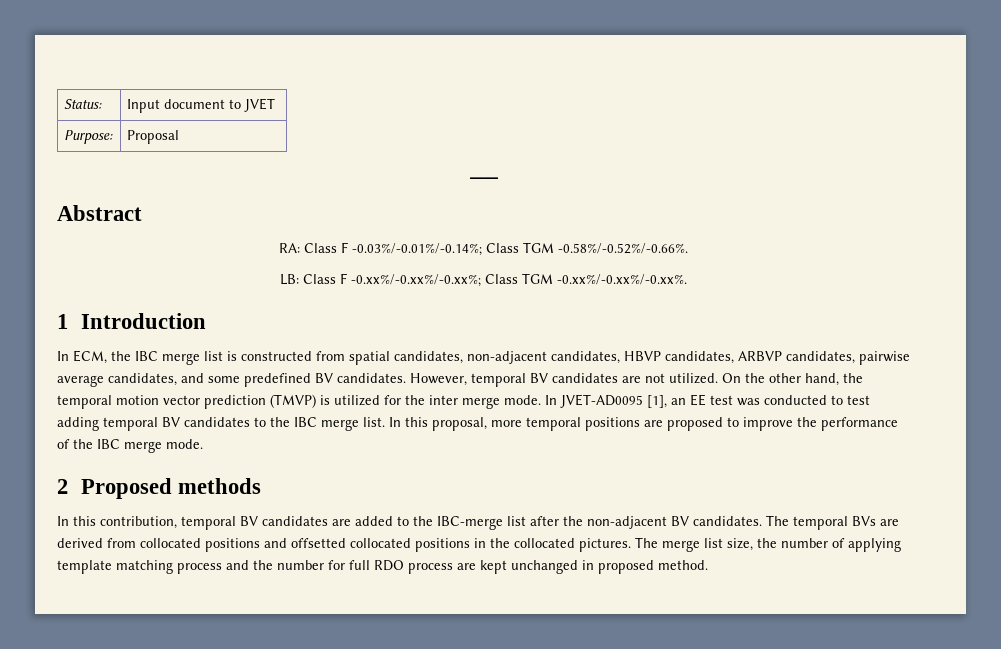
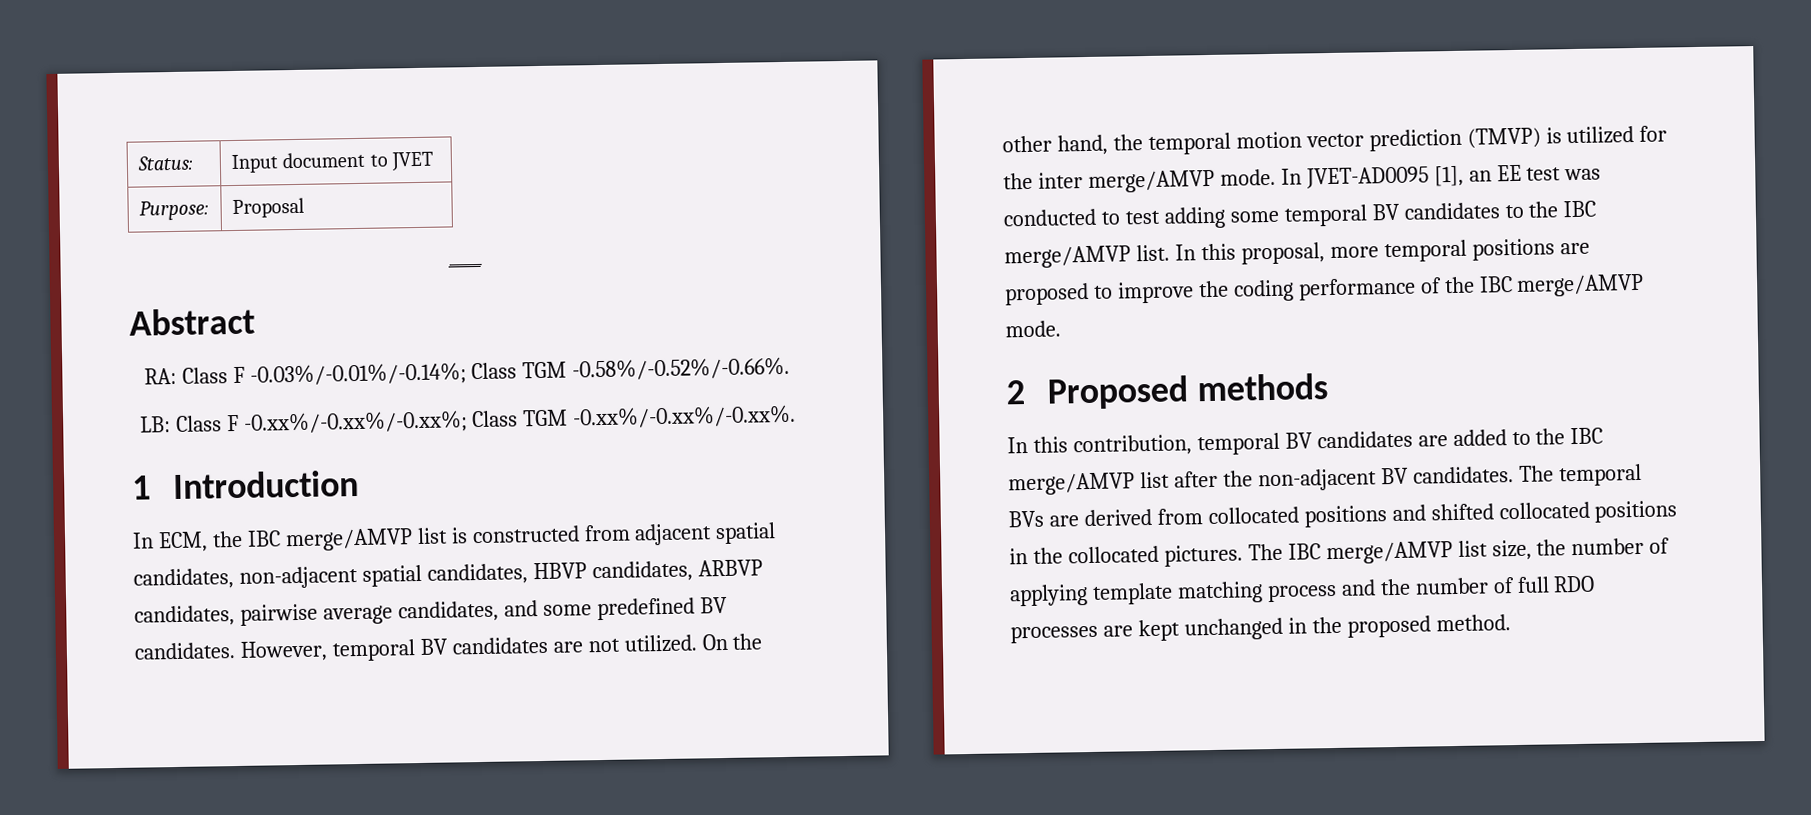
- In ECM, the IBC merge list is constructed from spatial candidates, non-adjacent candidates, HBVP candidates, ARBVP candidates, pairwise average candidates, and some predefined BV candidates.
+ In ECM, the IBC merge/AMVP list is constructed from adjacent spatial candidates, non-adjacent spatial candidates, HBVP candidates, ARBVP candidates, pairwise average candidates, and some predefined BV candidates.
- On the other hand, the temporal motion vector prediction (TMVP) is utilized for the inter merge mode.
+ On the other hand, the temporal motion vector prediction (TMVP) is utilized for the inter merge/AMVP mode.
- In JVET-AD0095 [1], an EE test was conducted to test adding temporal BV candidates to the IBC merge list.
+ In JVET-AD0095 [1], an EE test was conducted to test adding some temporal BV candidates to the IBC merge/AMVP list.
- In this proposal, more temporal positions are proposed to improve the performance of the IBC merge mode.
+ In this proposal, more temporal positions are proposed to improve the coding performance of the IBC merge/AMVP mode.
- In this contribution, temporal BV candidates are added to the IBC-merge list after the non-adjacent BV candidates.
+ In this contribution, temporal BV candidates are added to the IBC merge/AMVP list after the non-adjacent BV candidates.
- The temporal BVs are derived from collocated positions and offsetted collocated positions in the collocated pictures.
+ The temporal BVs are derived from collocated positions and shifted collocated positions in the collocated pictures.
- The merge list size, the number of applying template matching process and the number for full RDO process are kept unchanged in proposed method.
+ The IBC merge/AMVP list size, the number of applying template matching process and the number of full RDO processes are kept unchanged in the proposed method.

